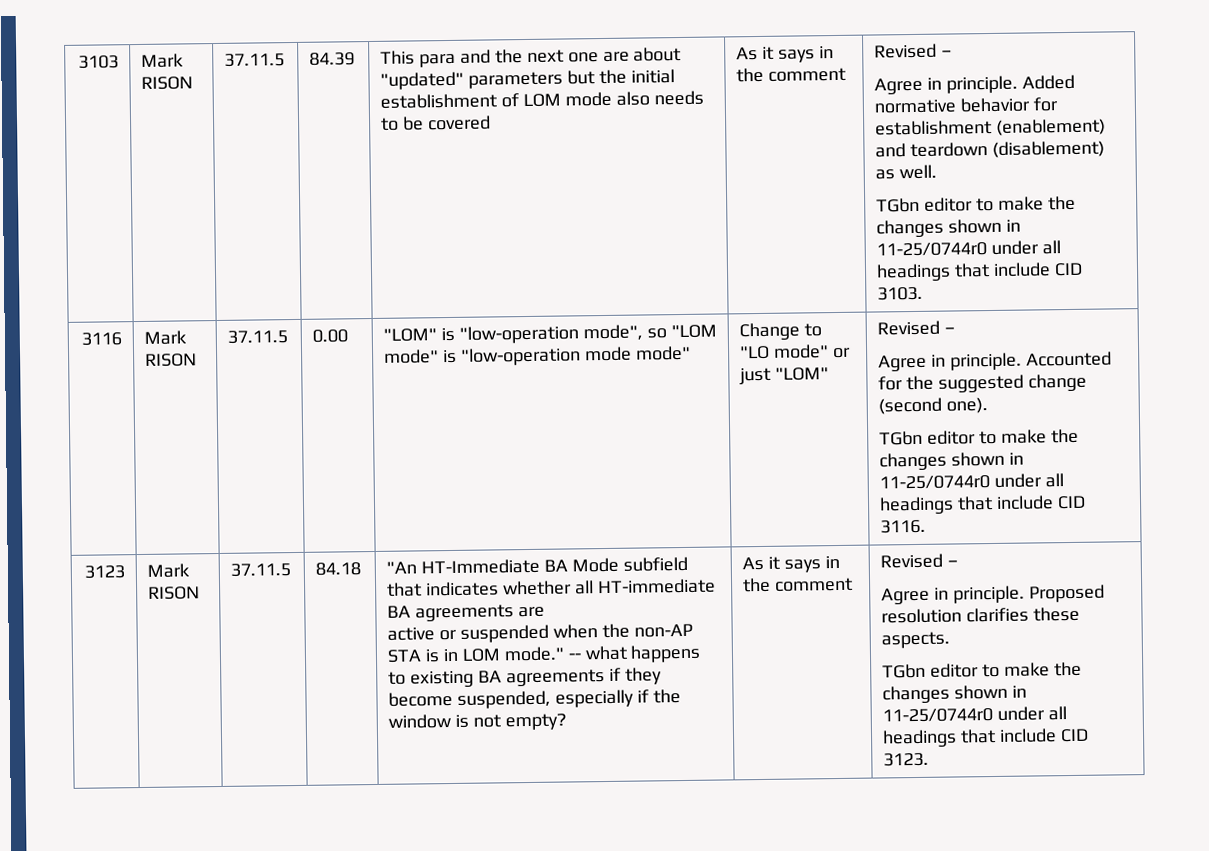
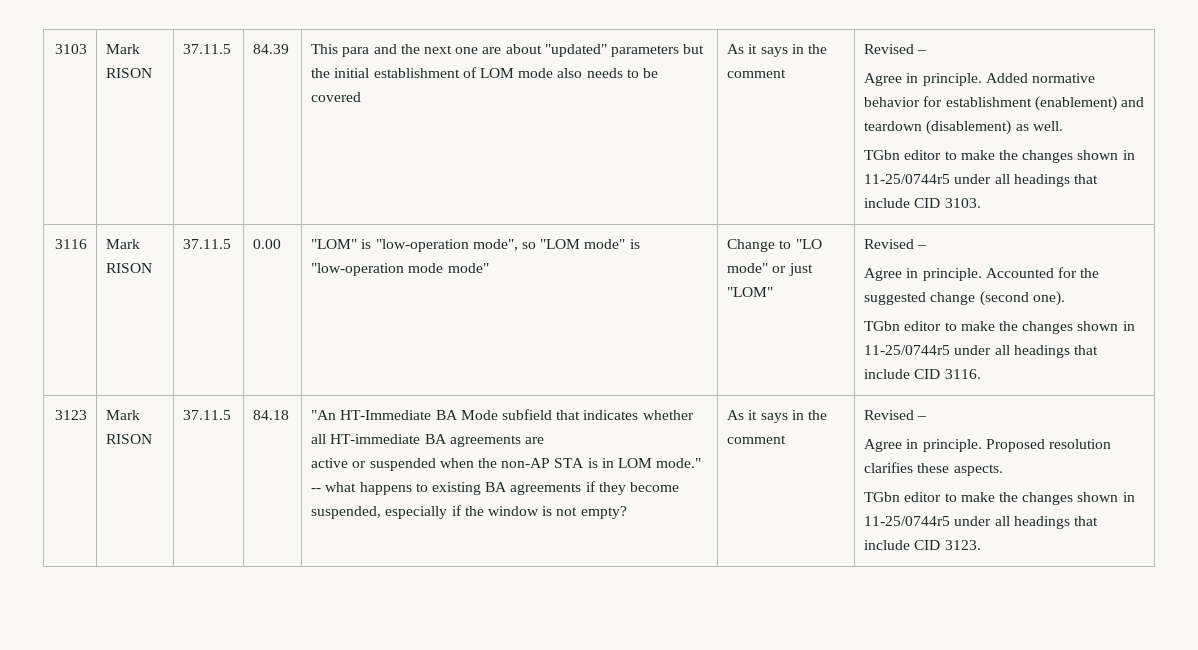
- TGbn editor to make the changes shown in 11-25/0744r0 under all headings that include CID 3103.
+ TGbn editor to make the changes shown in 11-25/0744r5 under all headings that include CID 3103.
- TGbn editor to make the changes shown in 11-25/0744r0 under all headings that include CID 3116.
+ TGbn editor to make the changes shown in 11-25/0744r5 under all headings that include CID 3116.
- TGbn editor to make the changes shown in 11-25/0744r0 under all headings that include CID 3123.
+ TGbn editor to make the changes shown in 11-25/0744r5 under all headings that include CID 3123.

